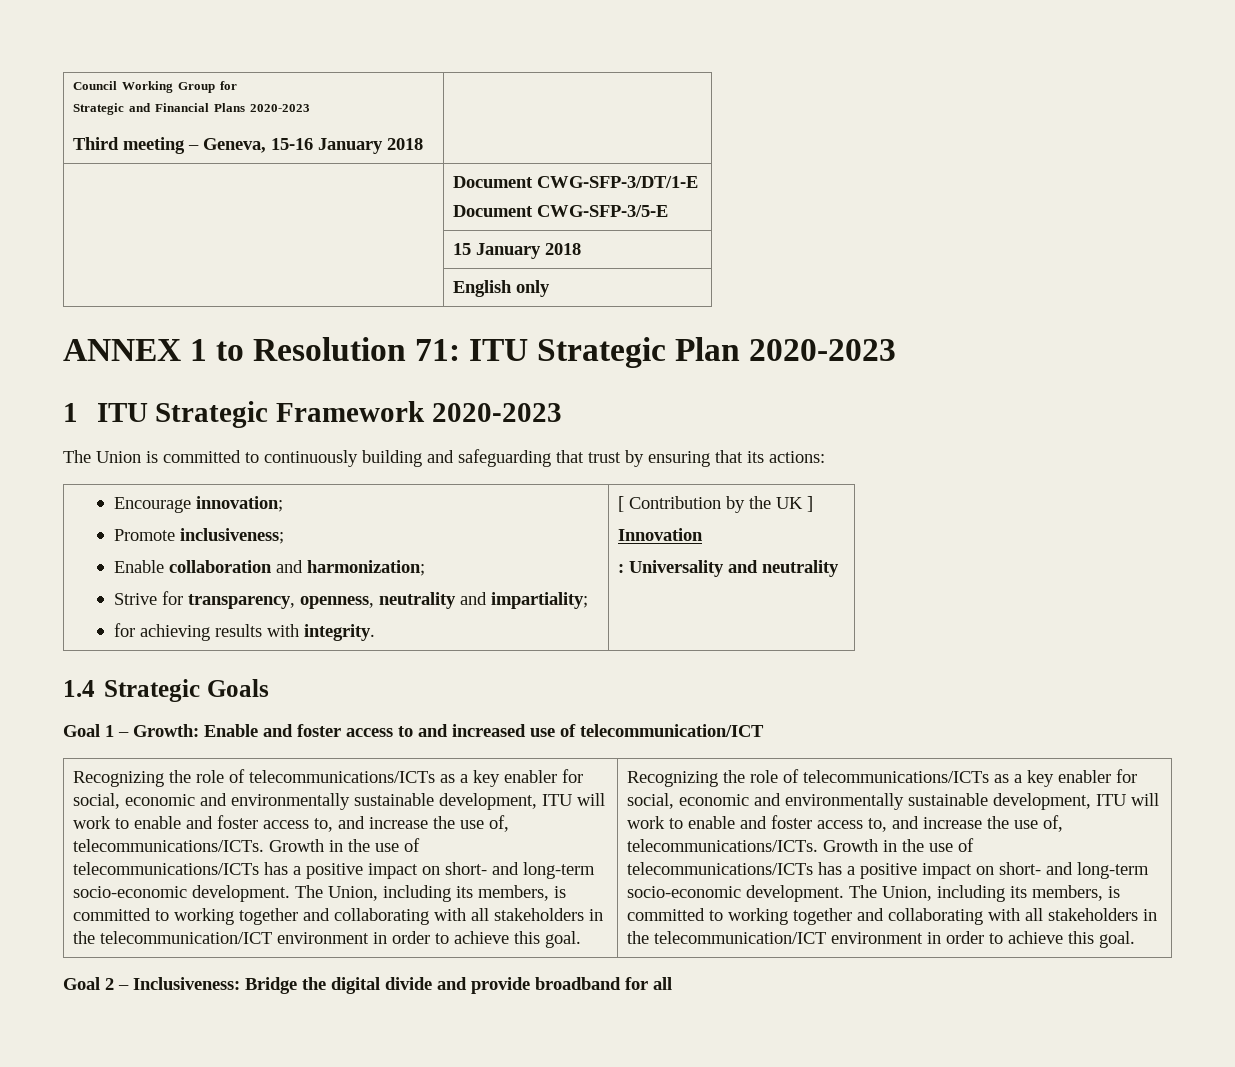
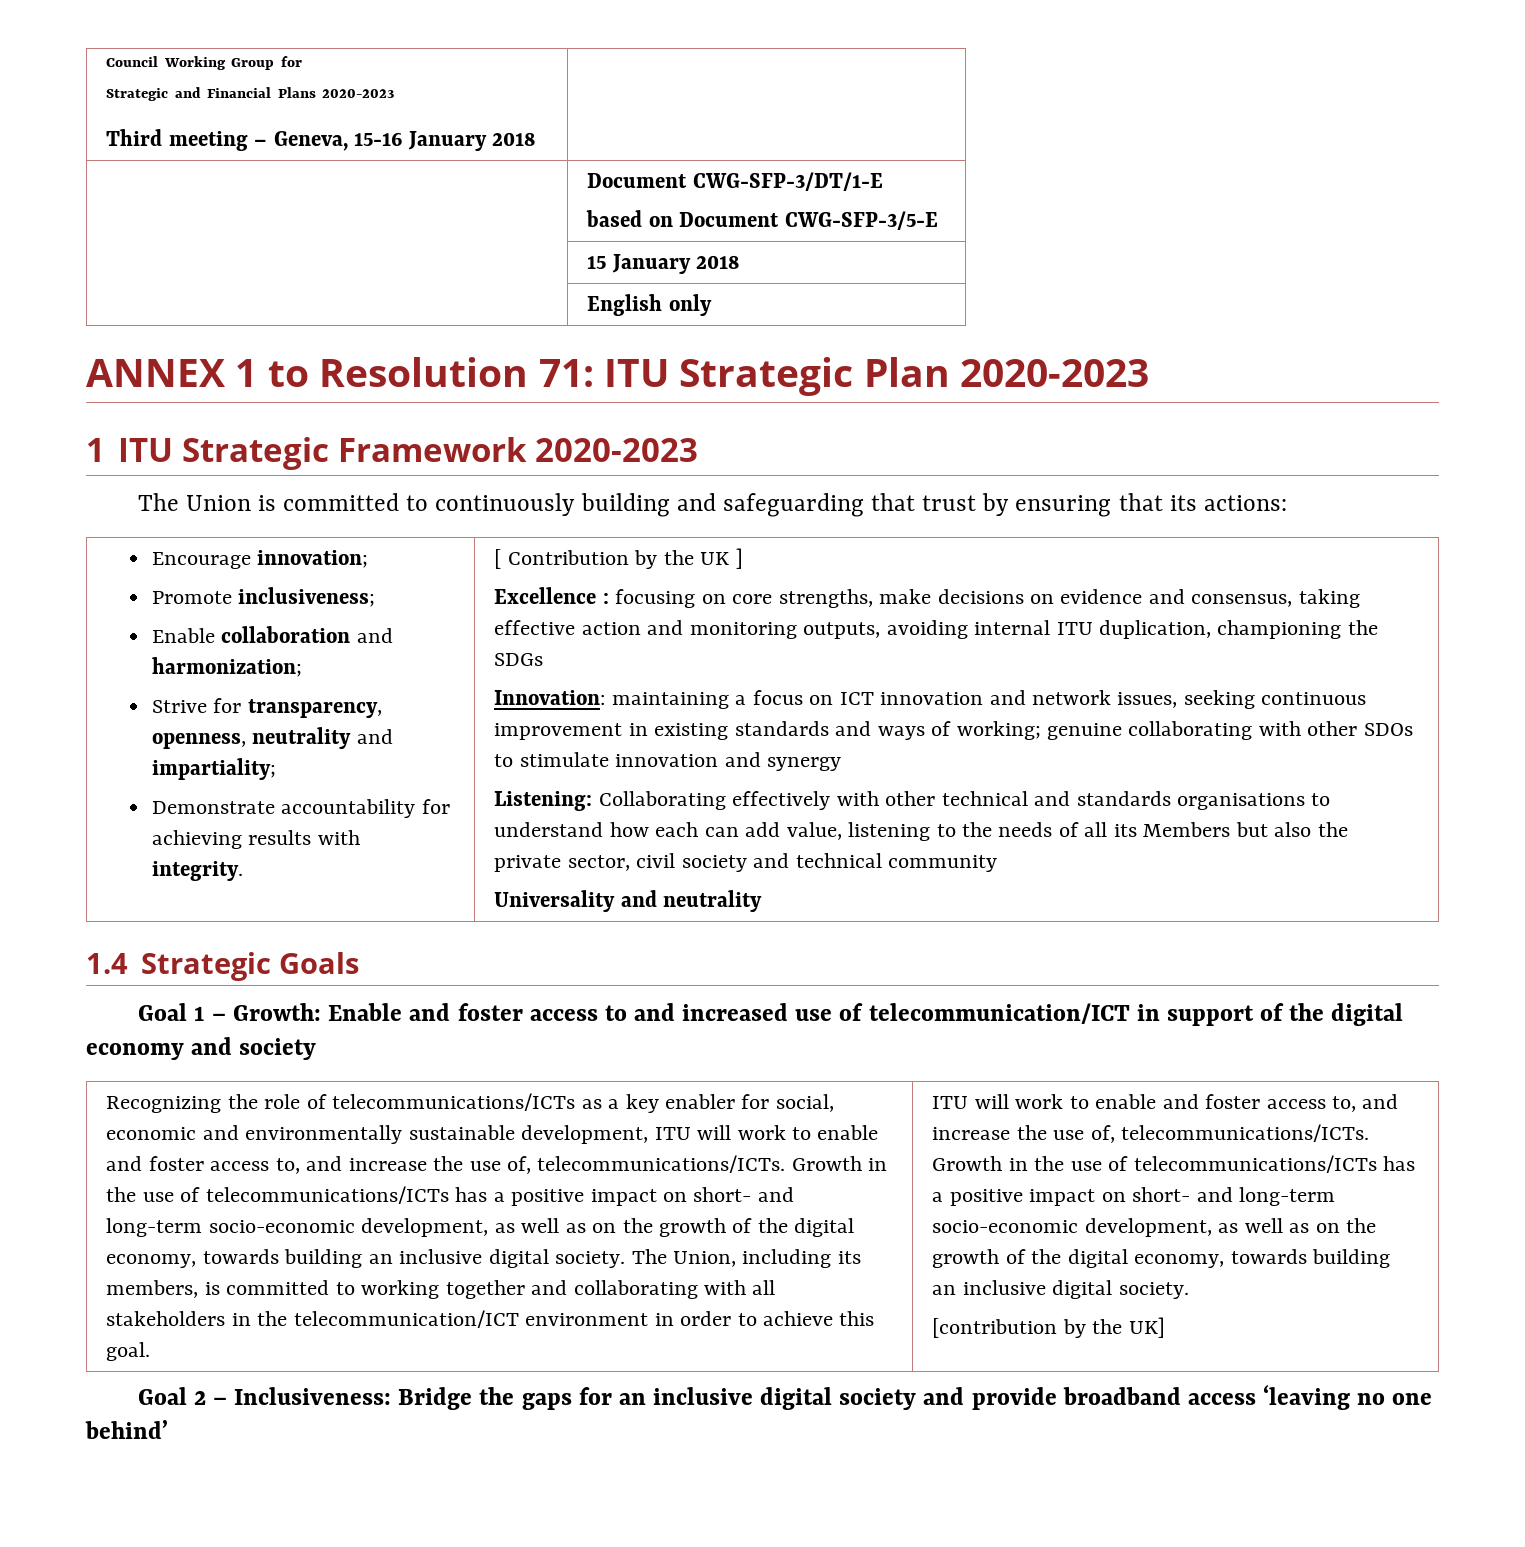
  | Document CWG-SFP-3/DT/1-E
- Document CWG-SFP-3/5-E
+ based on Document CWG-SFP-3/5-E
- for achieving results with integrity.
+ Demonstrate accountability for achieving results with integrity.
- Innovation
- : Universality and neutrality
+ Excellence : focusing on core strengths, make decisions on evidence and consensus, taking effective action and monitoring outputs, avoiding internal ITU duplication, championing the SDGs
+ Innovation: maintaining a focus on ICT innovation and network issues, seeking continuous improvement in existing standards and ways of working; genuine collaborating with other SDOs to stimulate innovation and synergy
+ Listening: Collaborating effectively with other technical and standards organisations to understand how each can add value, listening to the needs of all its Members but also the private sector, civil society and technical community
+ Universality and neutrality
- Goal 1 – Growth: Enable and foster access to and increased use of telecommunication/ICT
- Recognizing the role of telecommunications/ICTs as a key enabler for social, economic and environmentally sustainable development, ITU will work to enable and foster access to, and increase the use of, telecommunications/ICTs. Growth in the use of telecommunications/ICTs has a positive impact on short- and long-term socio-economic development.
+ Goal 1 – Growth: Enable and foster access to and increased use of telecommunication/ICT in support of the digital economy and society
+ Recognizing the role of telecommunications/ICTs as a key enabler for social, economic and environmentally sustainable development, ITU will work to enable and foster access to, and increase the use of, telecommunications/ICTs. Growth in the use of telecommunications/ICTs has a positive impact on short- and long-term socio-economic development, as well as on the growth of the digital economy, towards building an inclusive digital society.
- The Union, including its members, is committed to working together and collaborating with all stakeholders in the telecommunication/ICT environment in order to achieve this goal. | Recognizing the role of telecommunications/ICTs as a key enabler for social, economic and environmentally sustainable development, ITU will work to enable and foster access to, and increase the use of, telecommunications/ICTs. Growth in the use of telecommunications/ICTs has a positive impact on short- and long-term socio-economic development. The Union, including its members, is committed to working together and collaborating with all stakeholders in the telecommunication/ICT environment in order to achieve this goal.
+ The Union, including its members, is committed to working together and collaborating with all stakeholders in the telecommunication/ICT environment in order to achieve this goal. | ITU will work to enable and foster access to, and increase the use of, telecommunications/ICTs. Growth in the use of telecommunications/ICTs has a positive impact on short- and long-term socio-economic development, as well as on the growth of the digital economy, towards building an inclusive digital society.
+ [contribution by the UK]
- Goal 2 – Inclusiveness: Bridge the digital divide and provide broadband for all
+ Goal 2 – Inclusiveness: Bridge the gaps for an inclusive digital society and provide broadband access ‘leaving no one behind’

